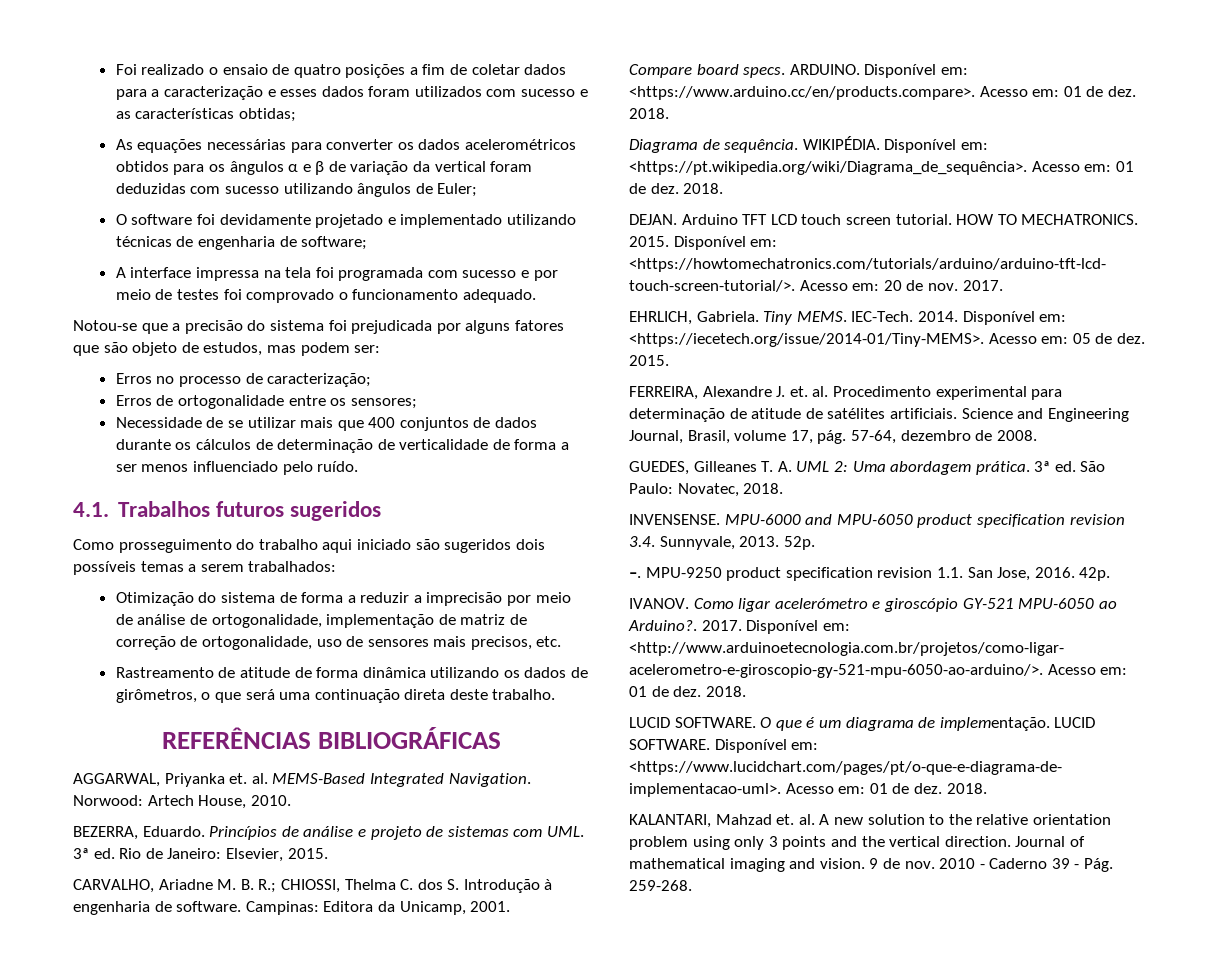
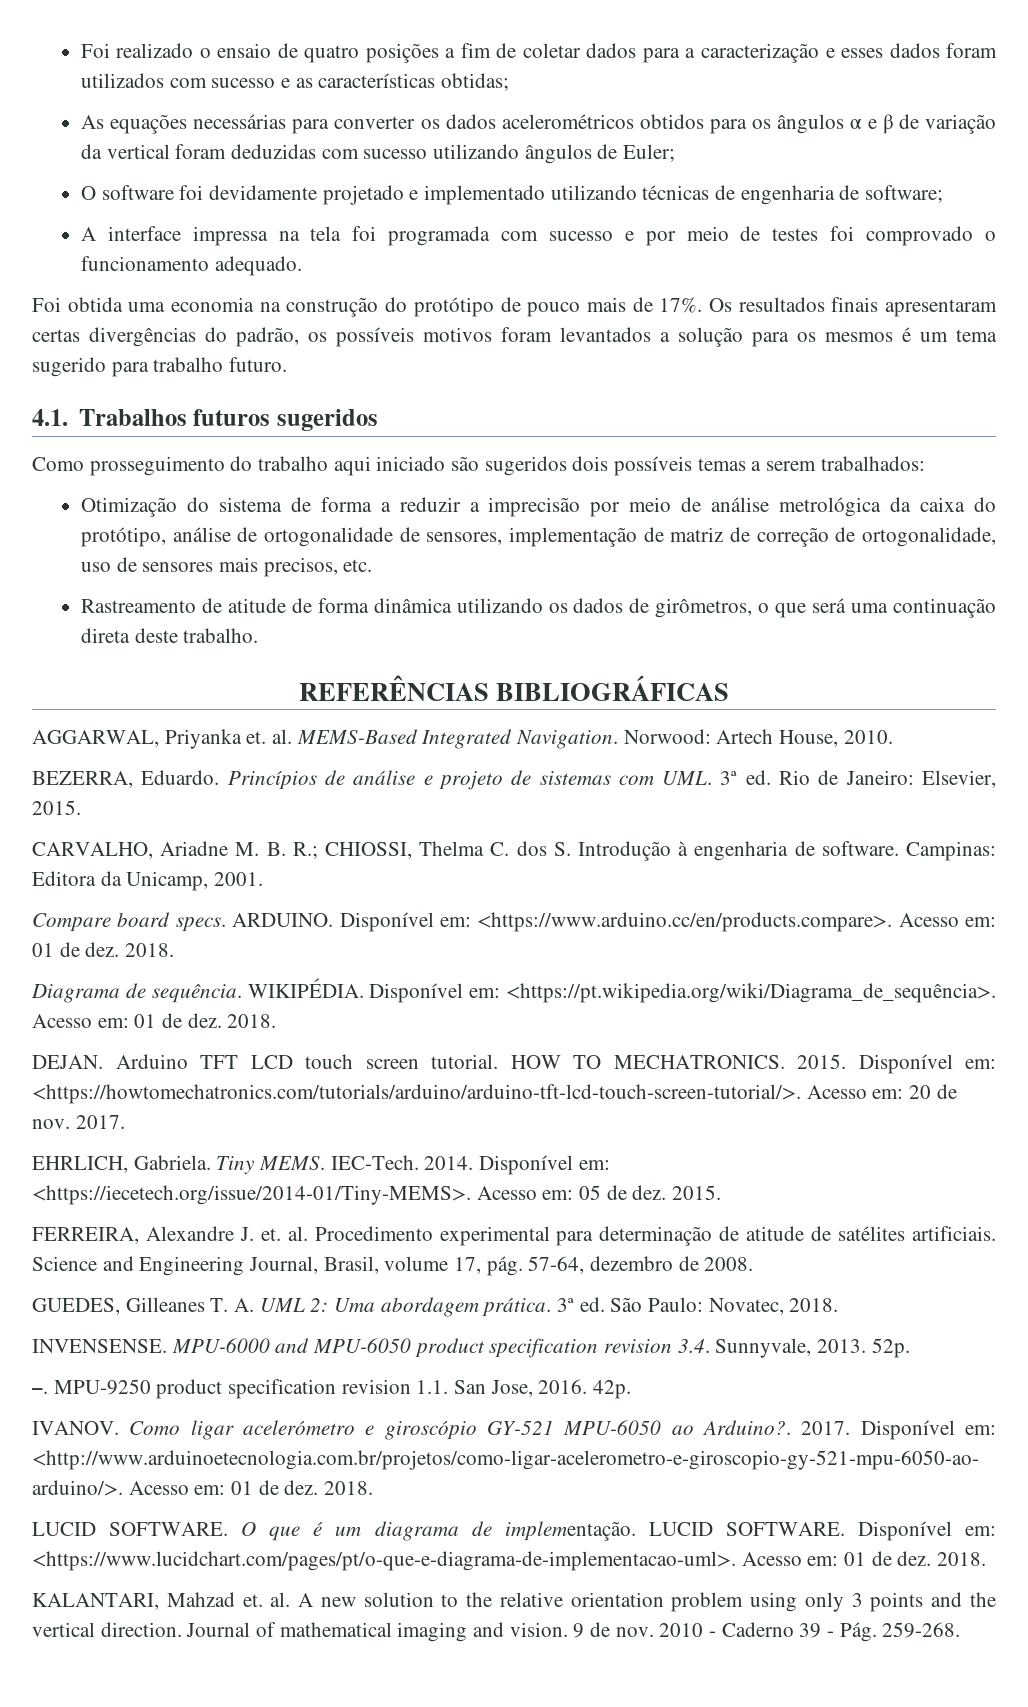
- Notou-se que a precisão do sistema foi prejudicada por alguns fatores que são objeto de estudos, mas podem ser:
- Erros no processo de caracterização;
- Erros de ortogonalidade entre os sensores;
- Necessidade de se utilizar mais que 400 conjuntos de dados durante os cálculos de determinação de verticalidade de forma a ser menos influenciado pelo ruído.
+ Foi obtida uma economia na construção do protótipo de pouco mais de 17%. Os resultados finais apresentaram certas divergências do padrão, os possíveis motivos foram levantados a solução para os mesmos é um tema sugerido para trabalho futuro.
- Otimização do sistema de forma a reduzir a imprecisão por meio de análise de ortogonalidade, implementação de matriz de correção de ortogonalidade, uso de sensores mais precisos, etc.
+ Otimização do sistema de forma a reduzir a imprecisão por meio de análise metrológica da caixa do protótipo, análise de ortogonalidade de sensores, implementação de matriz de correção de ortogonalidade, uso de sensores mais precisos, etc.

